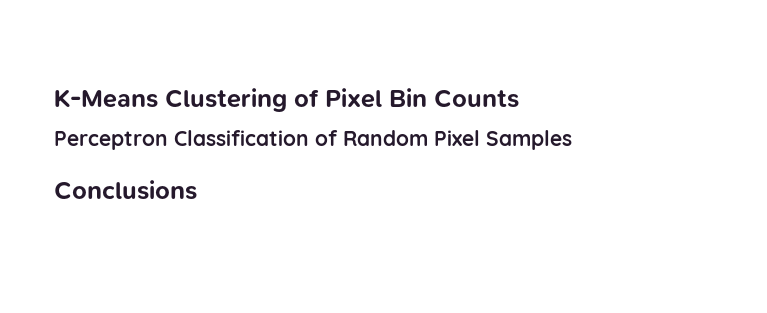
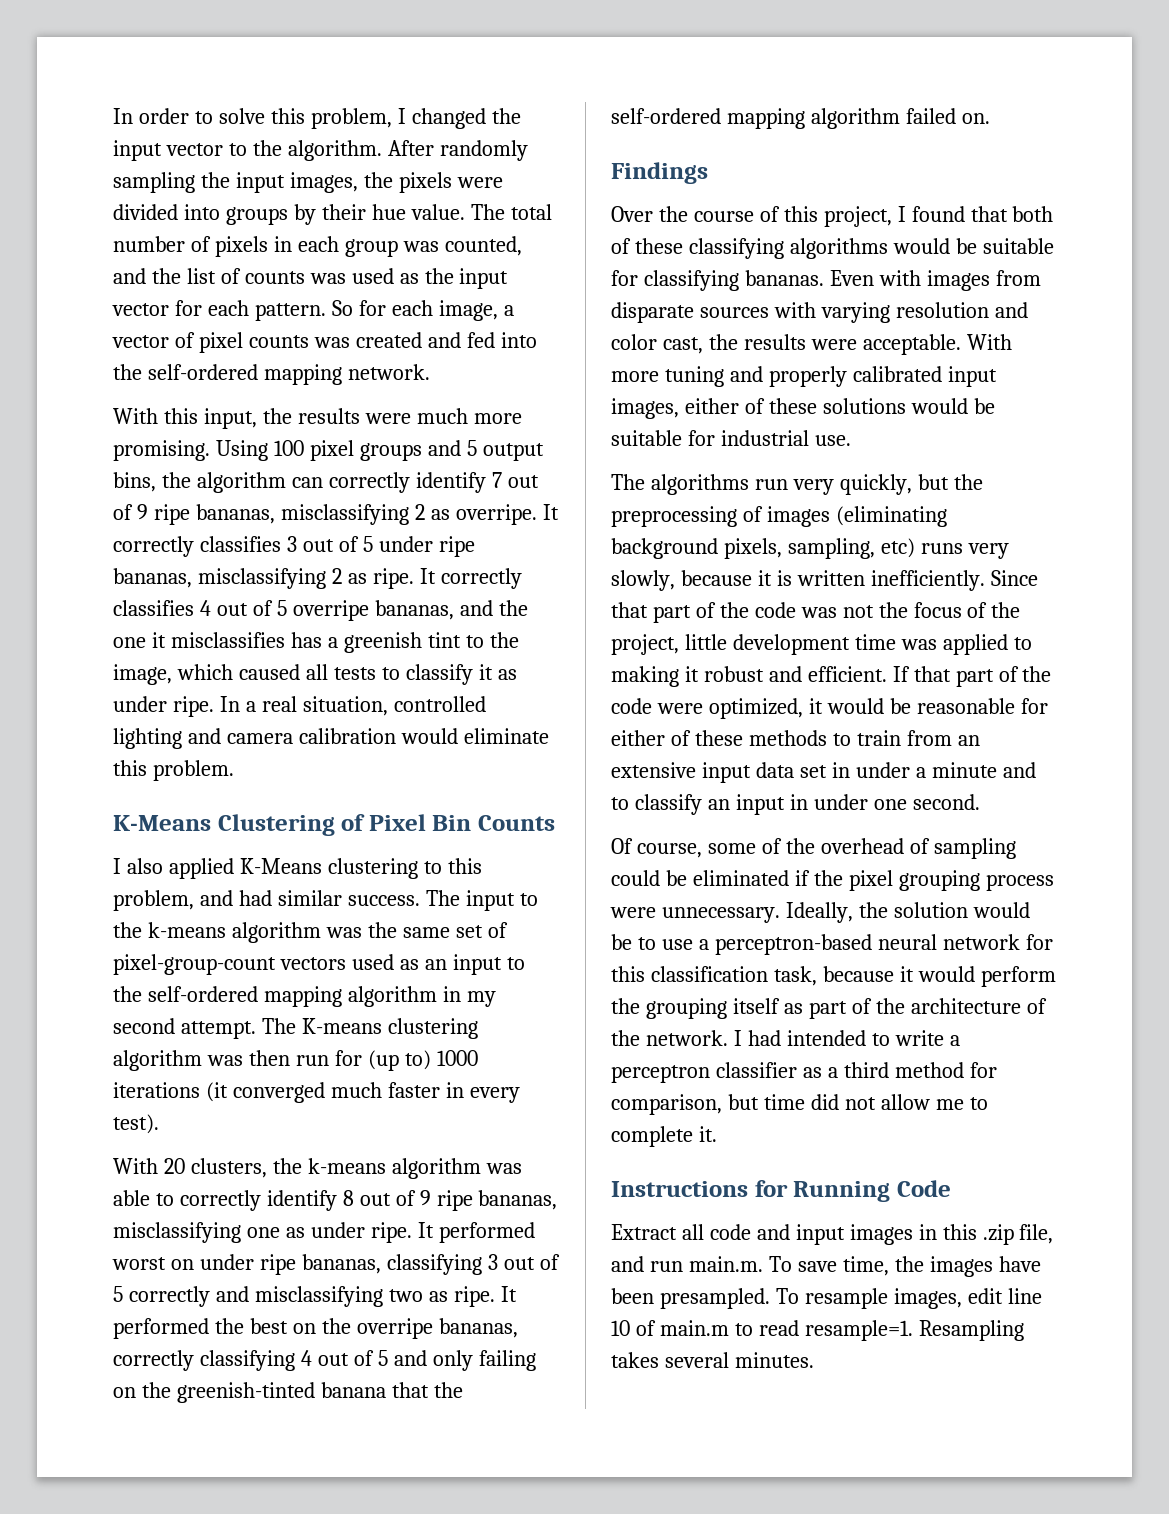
+ In order to solve this problem, I changed the input vector to the algorithm. After randomly sampling the input images, the pixels were divided into groups by their hue value. The total number of pixels in each group was counted, and the list of counts was used as the input vector for each pattern. So for each image, a vector of pixel counts was created and fed into the self-ordered mapping network.
+ With this input, the results were much more promising. Using 100 pixel groups and 5 output bins, the algorithm can correctly identify 7 out of 9 ripe bananas, misclassifying 2 as overripe. It correctly classifies 3 out of 5 under ripe bananas, misclassifying 2 as ripe. It correctly classifies 4 out of 5 overripe bananas, and the one it misclassifies has a greenish tint to the image, which caused all tests to classify it as under ripe. In a real situation, controlled lighting and camera calibration would eliminate this problem.
- Perceptron Classification of Random Pixel Samples
- Conclusions
+ I also applied K-Means clustering to this problem, and had similar success. The input to the k-means algorithm was the same set of pixel-group-count vectors used as an input to the self-ordered mapping algorithm in my second attempt. The K-means clustering algorithm was then run for (up to) 1000 iterations (it converged much faster in every test).
+ With 20 clusters, the k-means algorithm was able to correctly identify 8 out of 9 ripe bananas, misclassifying one as under ripe. It performed worst on under ripe bananas, classifying 3 out of 5 correctly and misclassifying two as ripe. It performed the best on the overripe bananas, correctly classifying 4 out of 5 and only failing on the greenish-tinted banana that the self-ordered mapping algorithm failed on.
+ Findings
+ Over the course of this project, I found that both of these classifying algorithms would be suitable for classifying bananas. Even with images from disparate sources with varying resolution and color cast, the results were acceptable. With more tuning and properly calibrated input images, either of these solutions would be suitable for industrial use.
+ The algorithms run very quickly, but the preprocessing of images (eliminating background pixels, sampling, etc) runs very slowly, because it is written inefficiently. Since that part of the code was not the focus of the project, little development time was applied to making it robust and efficient. If that part of the code were optimized, it would be reasonable for either of these methods to train from an extensive input data set in under a minute and to classify an input in under one second.
+ Of course, some of the overhead of sampling could be eliminated if the pixel grouping process were unnecessary. Ideally, the solution would be to use a perceptron-based neural network for this classification task, because it would perform the grouping itself as part of the architecture of the network. I had intended to write a perceptron classifier as a third method for comparison, but time did not allow me to complete it.
+ Instructions for Running Code
+ Extract all code and input images in this .zip file, and run main.m. To save time, the images have been presampled. To resample images, edit line 10 of main.m to read resample=1. Resampling takes several minutes.

